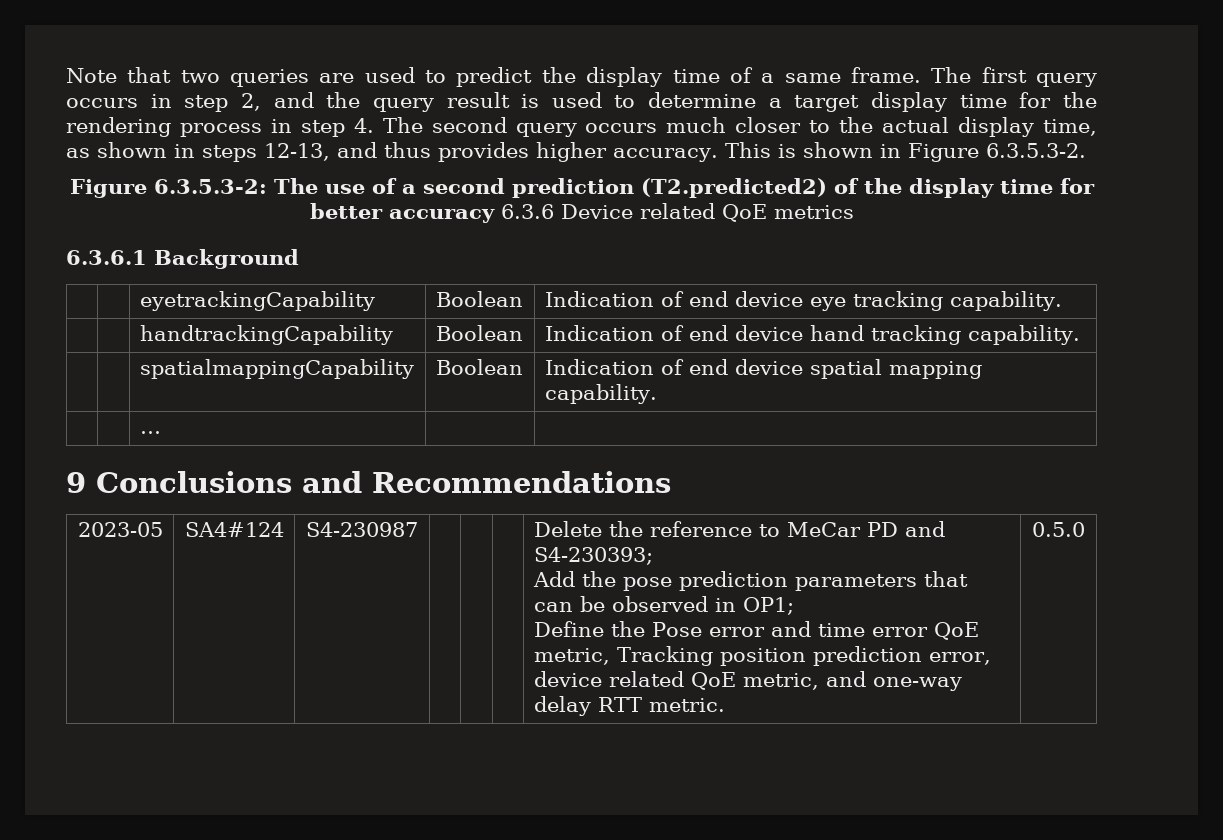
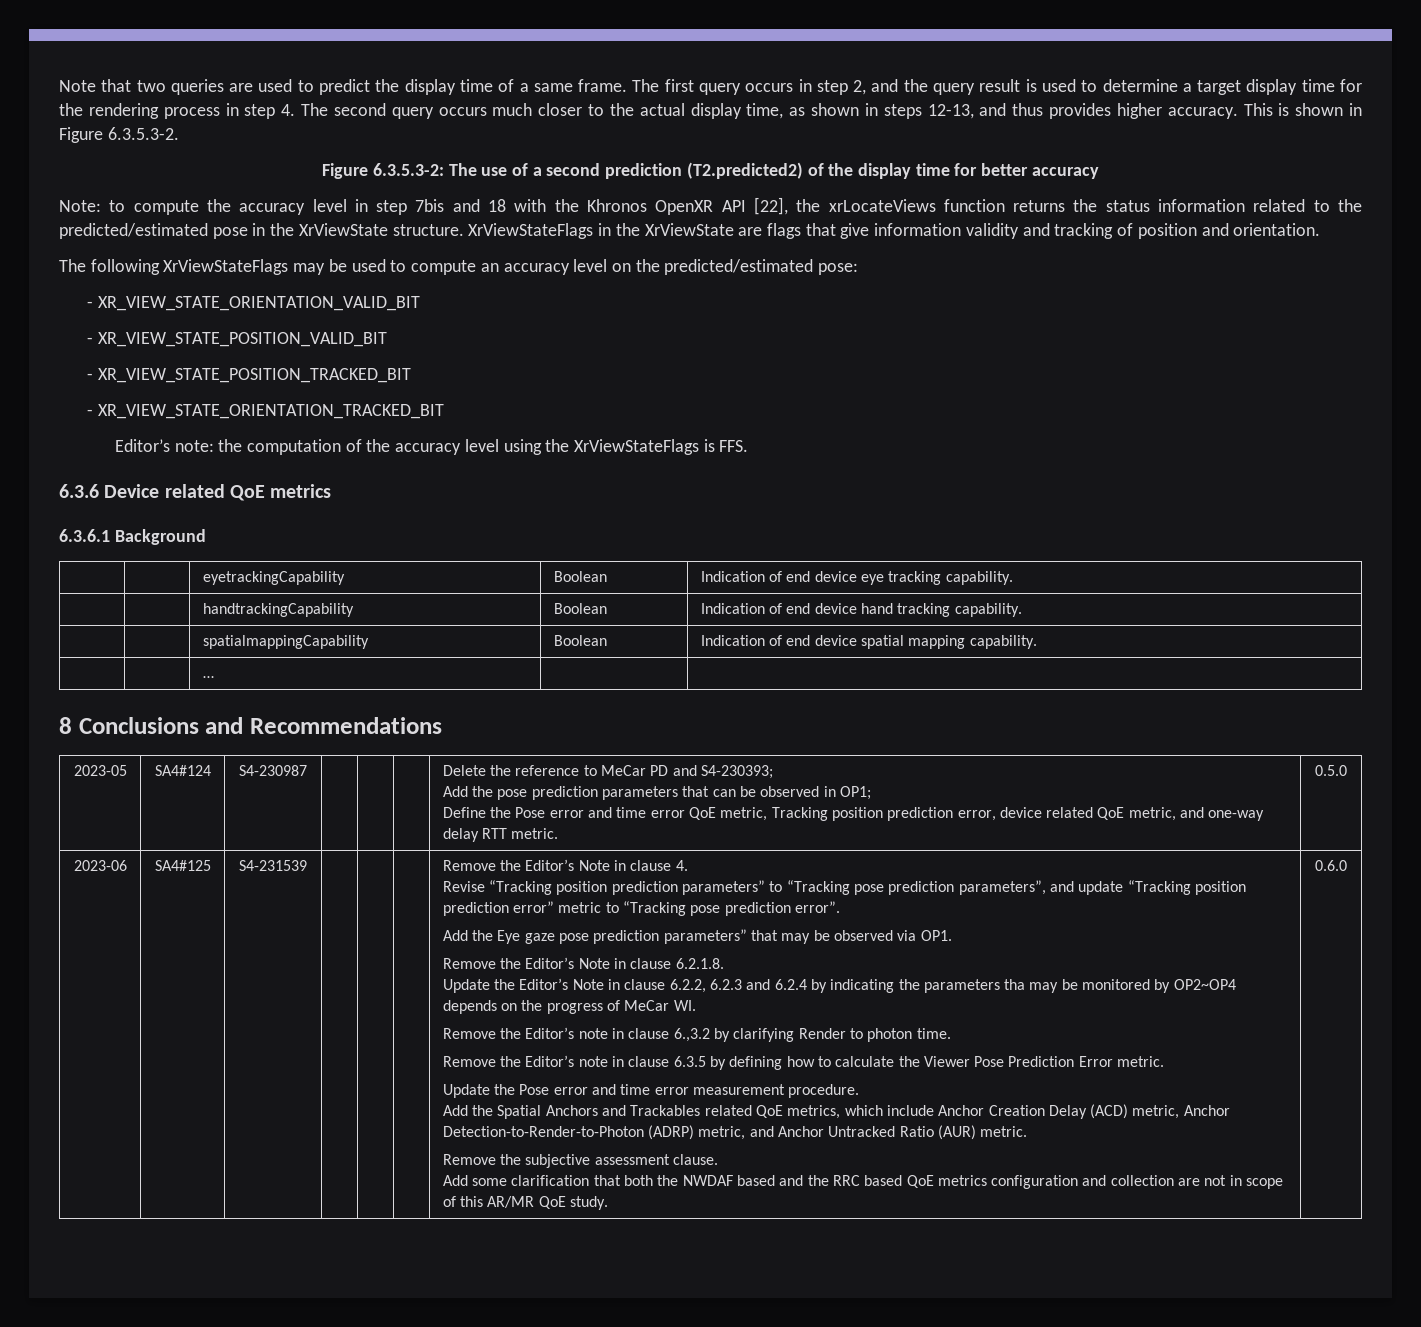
- Figure 6.3.5.3-2: The use of a second prediction (T2.predicted2) of the display time for better accuracy 6.3.6 Device related QoE metrics
+ Figure 6.3.5.3-2: The use of a second prediction (T2.predicted2) of the display time for better accuracy
+ Note: to compute the accuracy level in step 7bis and 18 with the Khronos OpenXR API [22], the xrLocateViews function returns the status information related to the predicted/estimated pose in the XrViewState structure. XrViewStateFlags in the XrViewState are flags that give information validity and tracking of position and orientation.
+ The following XrViewStateFlags may be used to compute an accuracy level on the predicted/estimated pose:
+ - XR_VIEW_STATE_ORIENTATION_VALID_BIT
+ - XR_VIEW_STATE_POSITION_VALID_BIT
+ - XR_VIEW_STATE_POSITION_TRACKED_BIT
+ - XR_VIEW_STATE_ORIENTATION_TRACKED_BIT
+ Editor’s note: the computation of the accuracy level using the XrViewStateFlags is FFS.
+ 6.3.6 Device related QoE metrics
- 9 Conclusions and Recommendations
+ 8 Conclusions and Recommendations
+ 2023-06 | SA4#125 | S4-231539 | | | | Remove the Editor’s Note in clause 4.
+ Revise “Tracking position prediction parameters” to “Tracking pose prediction parameters”, and update “Tracking position prediction error” metric to “Tracking pose prediction error”.
+ Add the Eye gaze pose prediction parameters” that may be observed via OP1.
+ Remove the Editor’s Note in clause 6.2.1.8.
+ Update the Editor’s Note in clause 6.2.2, 6.2.3 and 6.2.4 by indicating the parameters tha may be monitored by OP2~OP4 depends on the progress of MeCar WI.
+ Remove the Editor’s note in clause 6.,3.2 by clarifying Render to photon time.
+ Remove the Editor’s note in clause 6.3.5 by defining how to calculate the Viewer Pose Prediction Error metric.
+ Update the Pose error and time error measurement procedure.
+ Add the Spatial Anchors and Trackables related QoE metrics, which include Anchor Creation Delay (ACD) metric, Anchor Detection-to-Render-to-Photon (ADRP) metric, and Anchor Untracked Ratio (AUR) metric.
+ Remove the subjective assessment clause.
+ Add some clarification that both the NWDAF based and the RRC based QoE metrics configuration and collection are not in scope of this AR/MR QoE study. | 0.6.0

